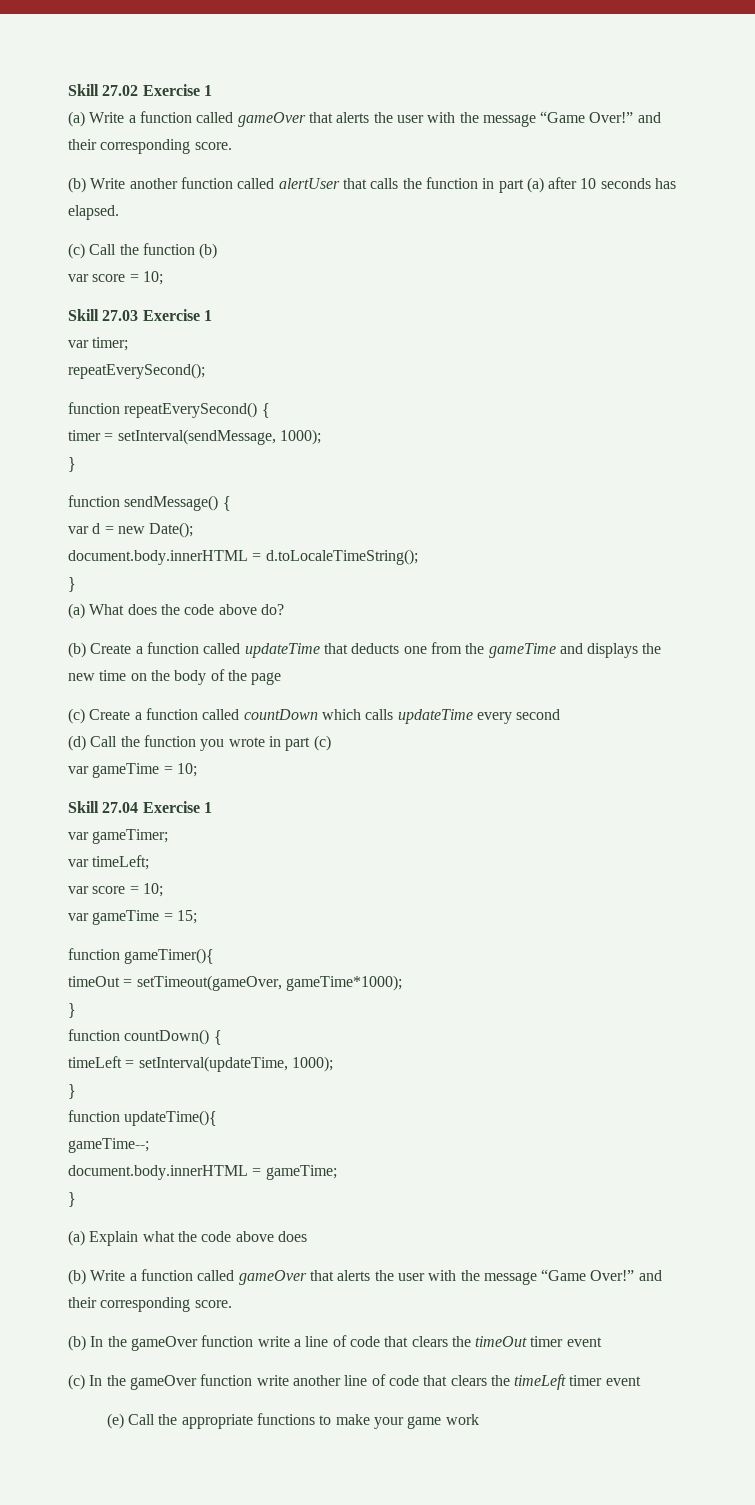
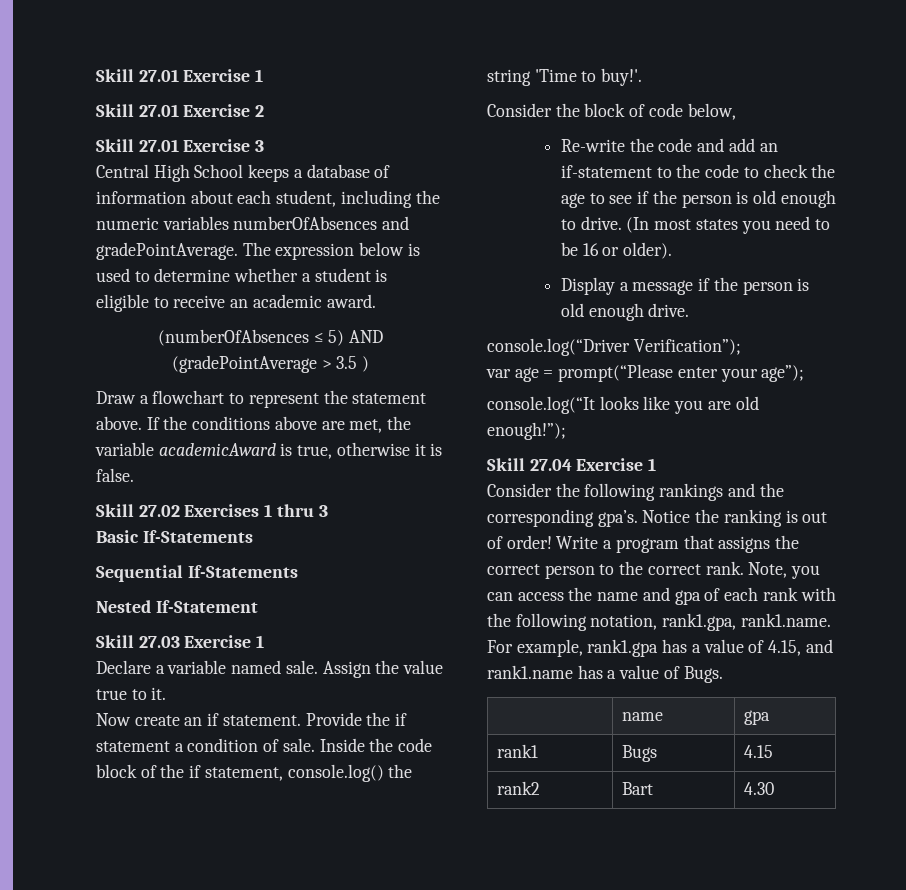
- Skill 27.02 Exercise 1
- (a) Write a function called gameOver that alerts the user with the message “Game Over!” and their corresponding score.
- (b) Write another function called alertUser that calls the function in part (a) after 10 seconds has elapsed.
- (c) Call the function (b)
- var score = 10;
+ Skill 27.01 Exercise 1
+ Skill 27.01 Exercise 2
+ Skill 27.01 Exercise 3
+ Central High School keeps a database of information about each student, including the numeric variables numberOfAbsences and gradePointAverage. The expression below is used to determine whether a student is eligible to receive an academic award.
+ (numberOfAbsences ≤ 5) AND (gradePointAverage > 3.5 )
+ Draw a flowchart to represent the statement above. If the conditions above are met, the variable academicAward is true, otherwise it is false.
+ Skill 27.02 Exercises 1 thru 3
+ Basic If-Statements
+ Sequential If-Statements
+ Nested If-Statement
  Skill 27.03 Exercise 1
- var timer;
- repeatEverySecond();
- function repeatEverySecond() {
- timer = setInterval(sendMessage, 1000);
- }
- function sendMessage() {
- var d = new Date();
- document.body.innerHTML = d.toLocaleTimeString();
- }
- (a) What does the code above do?
- (b) Create a function called updateTime that deducts one from the gameTime and displays the new time on the body of the page
- (c) Create a function called countDown which calls updateTime every second
- (d) Call the function you wrote in part (c)
- var gameTime = 10;
+ Declare a variable named sale. Assign the value true to it.
+ Now create an if statement. Provide the if statement a condition of sale. Inside the code block of the if statement, console.log() the string 'Time to buy!'.
+ Consider the block of code below,
+ Re-write the code and add an if-statement to the code to check the age to see if the person is old enough to drive. (In most states you need to be 16 or older).
+ Display a message if the person is old enough drive.
+ console.log(“Driver Verification”);
+ var age = prompt(“Please enter your age”);
+ console.log(“It looks like you are old enough!”);
  Skill 27.04 Exercise 1
- var gameTimer;
- var timeLeft;
- var score = 10;
- var gameTime = 15;
- function gameTimer(){
- timeOut = setTimeout(gameOver, gameTime*1000);
- }
- function countDown() {
- timeLeft = setInterval(updateTime, 1000);
- }
- function updateTime(){
- gameTime--;
- document.body.innerHTML = gameTime;
- }
- (a) Explain what the code above does
- (b) Write a function called gameOver that alerts the user with the message “Game Over!” and their corresponding score.
- (b) In the gameOver function write a line of code that clears the timeOut timer event
- (c) In the gameOver function write another line of code that clears the timeLeft timer event
- (e) Call the appropriate functions to make your game work
+ Consider the following rankings and the corresponding gpa’s. Notice the ranking is out of order! Write a program that assigns the correct person to the correct rank. Note, you can access the name and gpa of each rank with the following notation, rank1.gpa, rank1.name. For example, rank1.gpa has a value of 4.15, and rank1.name has a value of Bugs.
+ | name | gpa
+ rank1 | Bugs | 4.15
+ rank2 | Bart | 4.30

